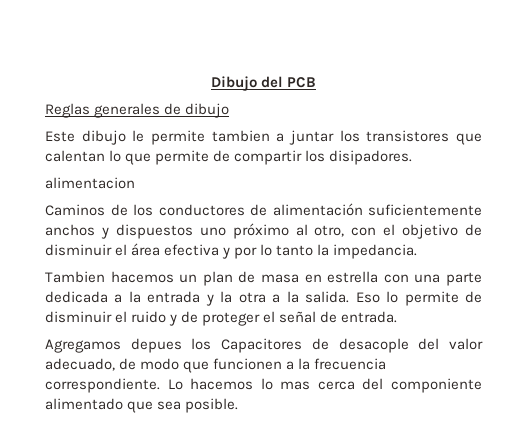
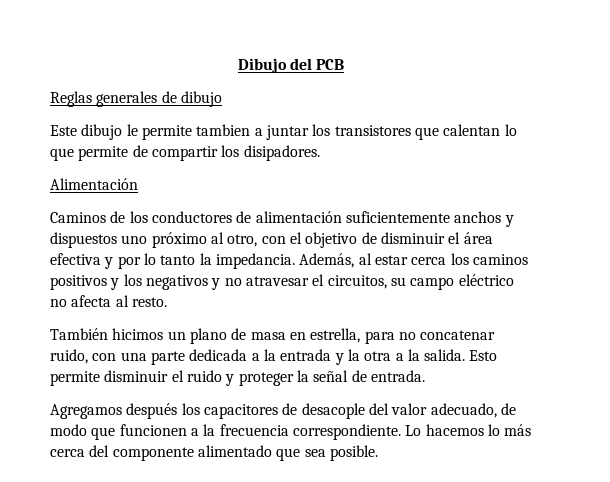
- alimentacion
+ Alimentación
- Caminos de los conductores de alimentación suficientemente anchos y dispuestos uno próximo al otro, con el objetivo de disminuir el área efectiva y por lo tanto la impedancia.
- Tambien hacemos un plan de masa en estrella con una parte dedicada a la entrada y la otra a la salida.
+ Caminos de los conductores de alimentación suficientemente anchos y dispuestos uno próximo al otro, con el objetivo de disminuir el área efectiva y por lo tanto la impedancia. Además, al estar cerca los caminos positivos y los negativos y no atravesar el circuitos, su campo eléctrico no afecta al resto.
+ También hicimos un plano de masa en estrella, para no concatenar ruido, con una parte dedicada a la entrada y la otra a la salida.
- Eso lo permite de disminuir el ruido y de proteger el señal de entrada.
+ Esto permite disminuir el ruido y proteger la señal de entrada.
- Agregamos depues los Capacitores de desacople del valor adecuado, de modo que funcionen a la frecuencia correspondiente.
+ Agregamos después los capacitores de desacople del valor adecuado, de modo que funcionen a la frecuencia correspondiente.
- Lo hacemos lo mas cerca del componiente alimentado que sea posible.
+ Lo hacemos lo más cerca del componente alimentado que sea posible.

